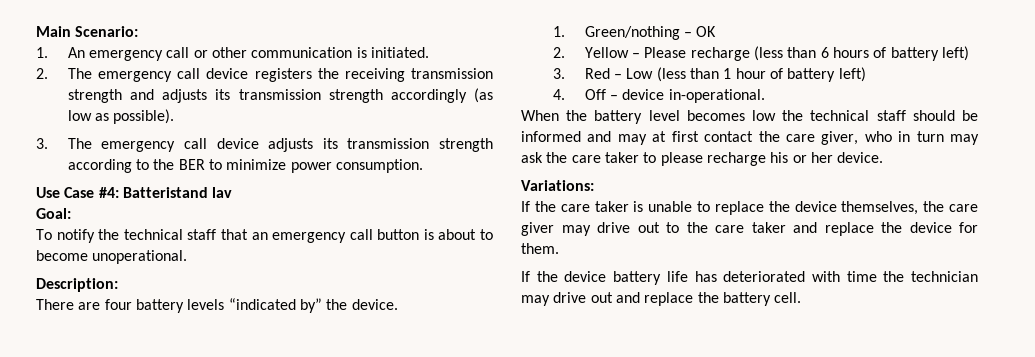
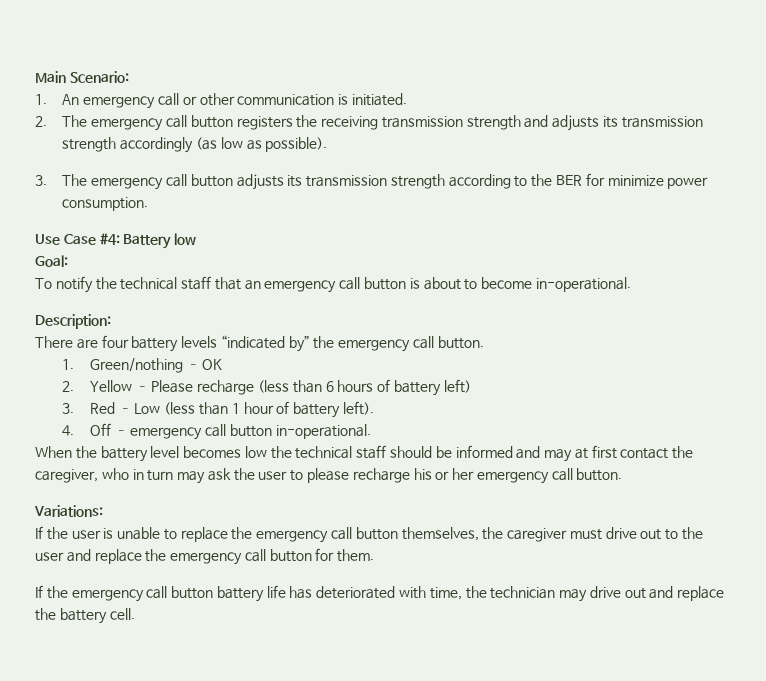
- 2. The emergency call device registers the receiving transmission strength and adjusts its transmission strength accordingly (as low as possible).
+ 2. The emergency call button registers the receiving transmission strength and adjusts its transmission strength accordingly (as low as possible).
- 3. The emergency call device adjusts its transmission strength according to the BER to minimize power consumption.
+ 3. The emergency call button adjusts its transmission strength according to the BER for minimize power consumption.
- Use Case #4: Batteristand lav
+ Use Case #4: Battery low
- To notify the technical staff that an emergency call button is about to become unoperational.
+ To notify the technical staff that an emergency call button is about to become in-operational.
- There are four battery levels “indicated by” the device.
+ There are four battery levels “indicated by” the emergency call button.
- 3. Red – Low (less than 1 hour of battery left)
+ 3. Red – Low (less than 1 hour of battery left).
- 4. Off – device in-operational.
+ 4. Off – emergency call button in-operational.
- When the battery level becomes low the technical staff should be informed and may at first contact the care giver, who in turn may ask the care taker to please recharge his or her device.
+ When the battery level becomes low the technical staff should be informed and may at first contact the caregiver, who in turn may ask the user to please recharge his or her emergency call button.
- If the care taker is unable to replace the device themselves, the care giver may drive out to the care taker and replace the device for them.
+ If the user is unable to replace the emergency call button themselves, the caregiver must drive out to the user and replace the emergency call button for them.
- If the device battery life has deteriorated with time the technician may drive out and replace the battery cell.
+ If the emergency call button battery life has deteriorated with time, the technician may drive out and replace the battery cell.

